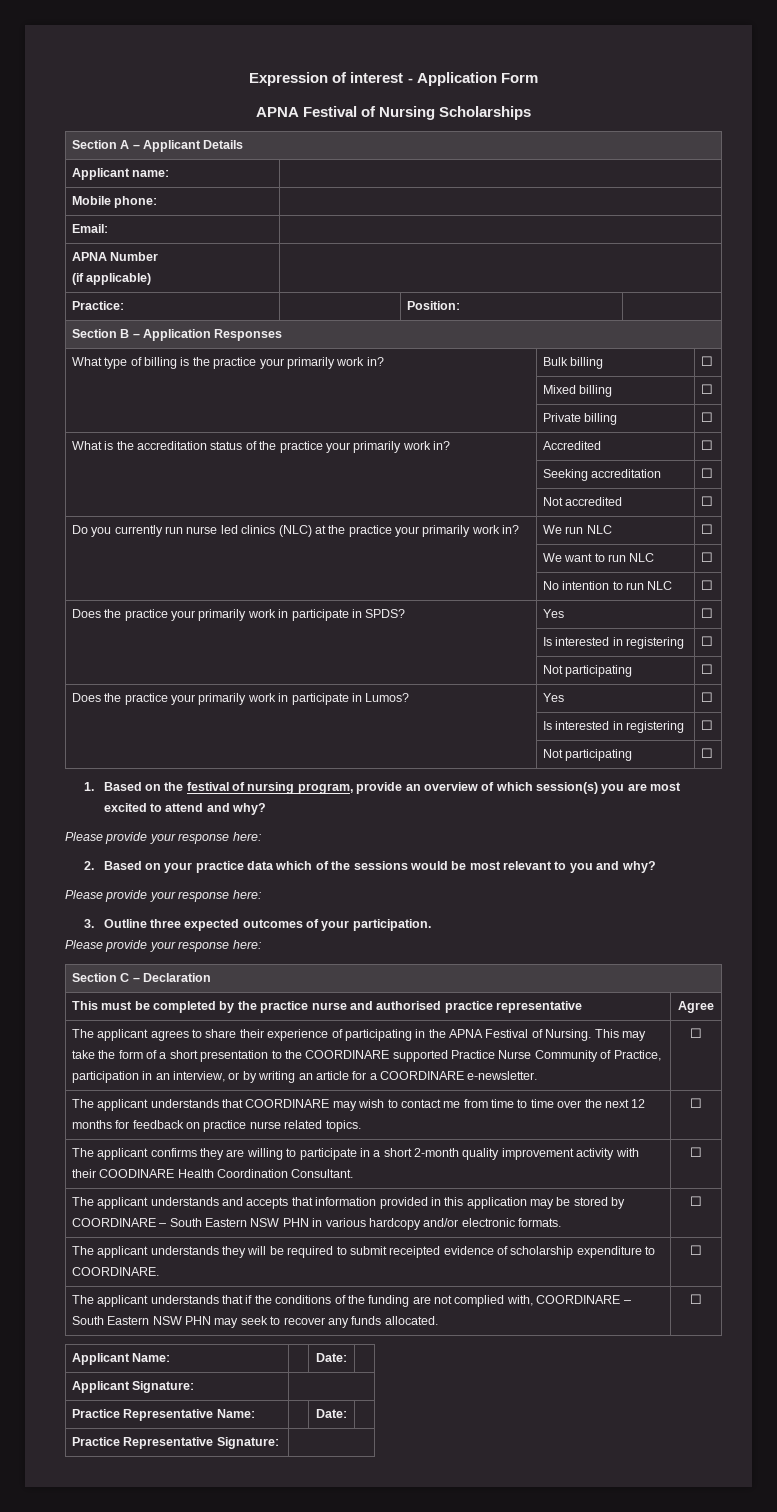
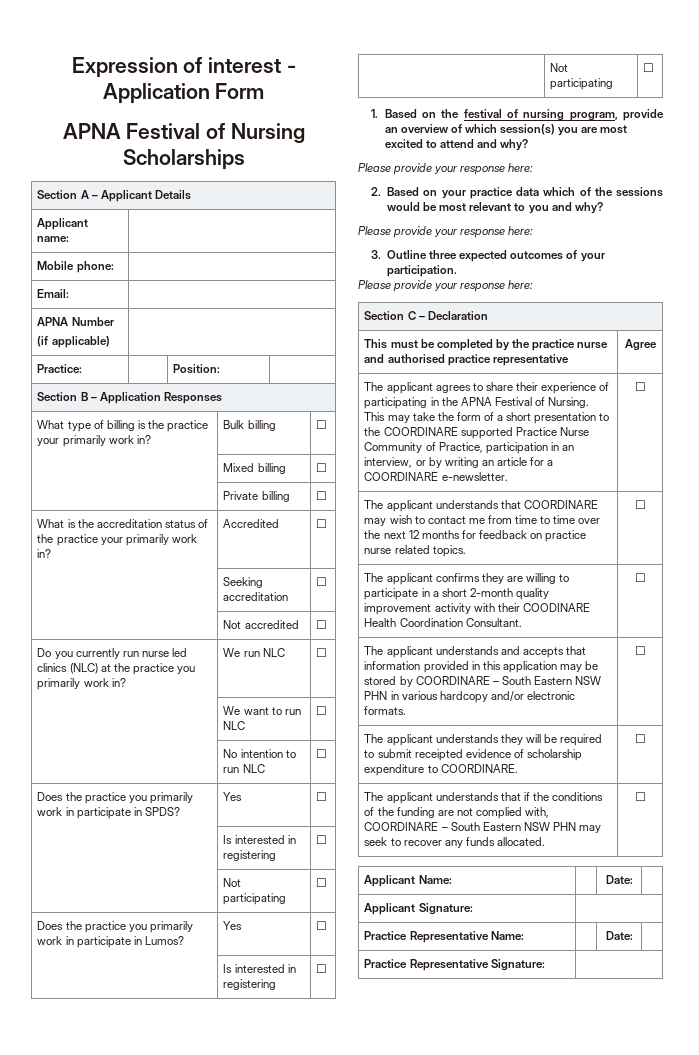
- Do you currently run nurse led clinics (NLC) at the practice your primarily work in? | We run NLC | ☐
+ Do you currently run nurse led clinics (NLC) at the practice you primarily work in? | We run NLC | ☐
- Does the practice your primarily work in participate in SPDS? | Yes | ☐
+ Does the practice you primarily work in participate in SPDS? | Yes | ☐
- Does the practice your primarily work in participate in Lumos? | Yes | ☐
+ Does the practice you primarily work in participate in Lumos? | Yes | ☐

